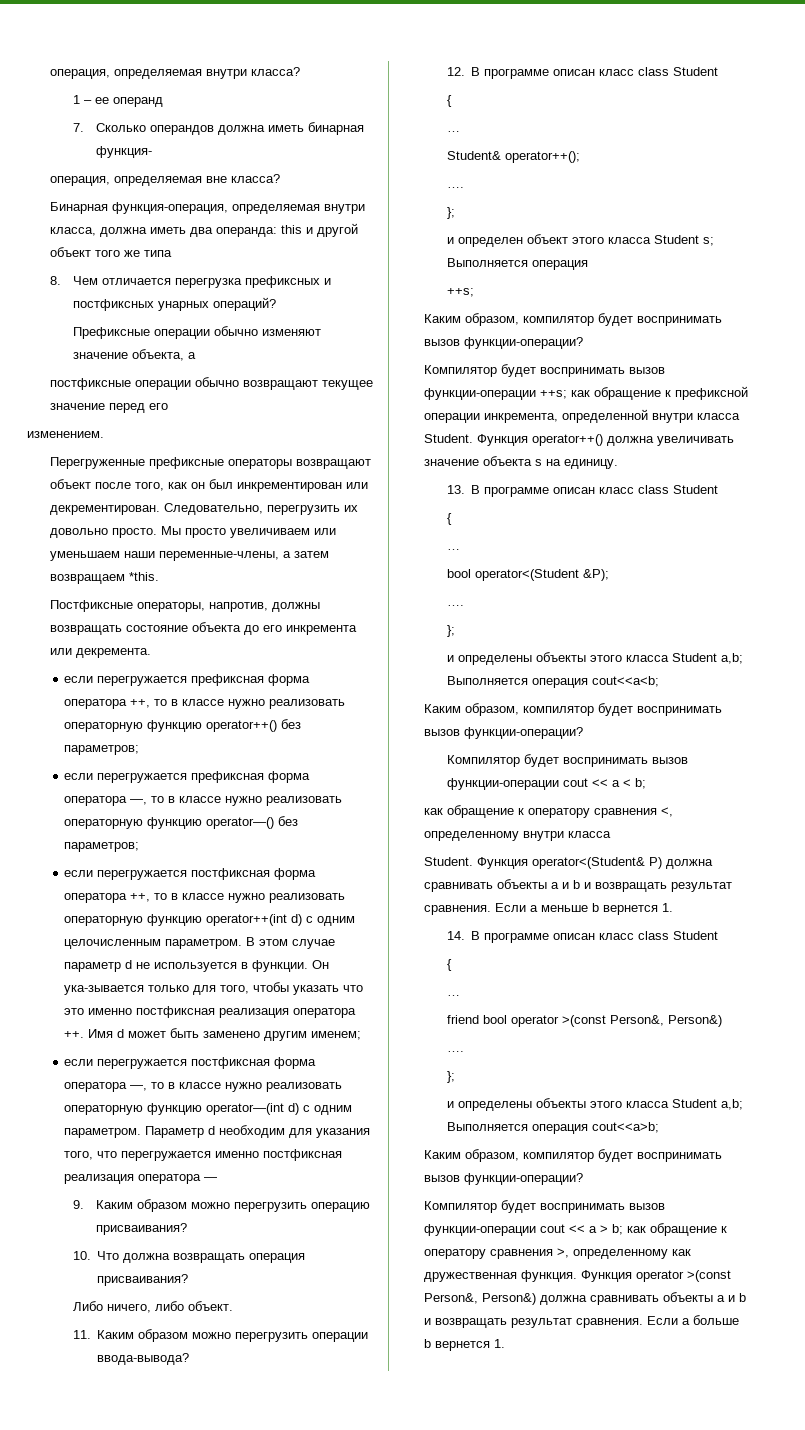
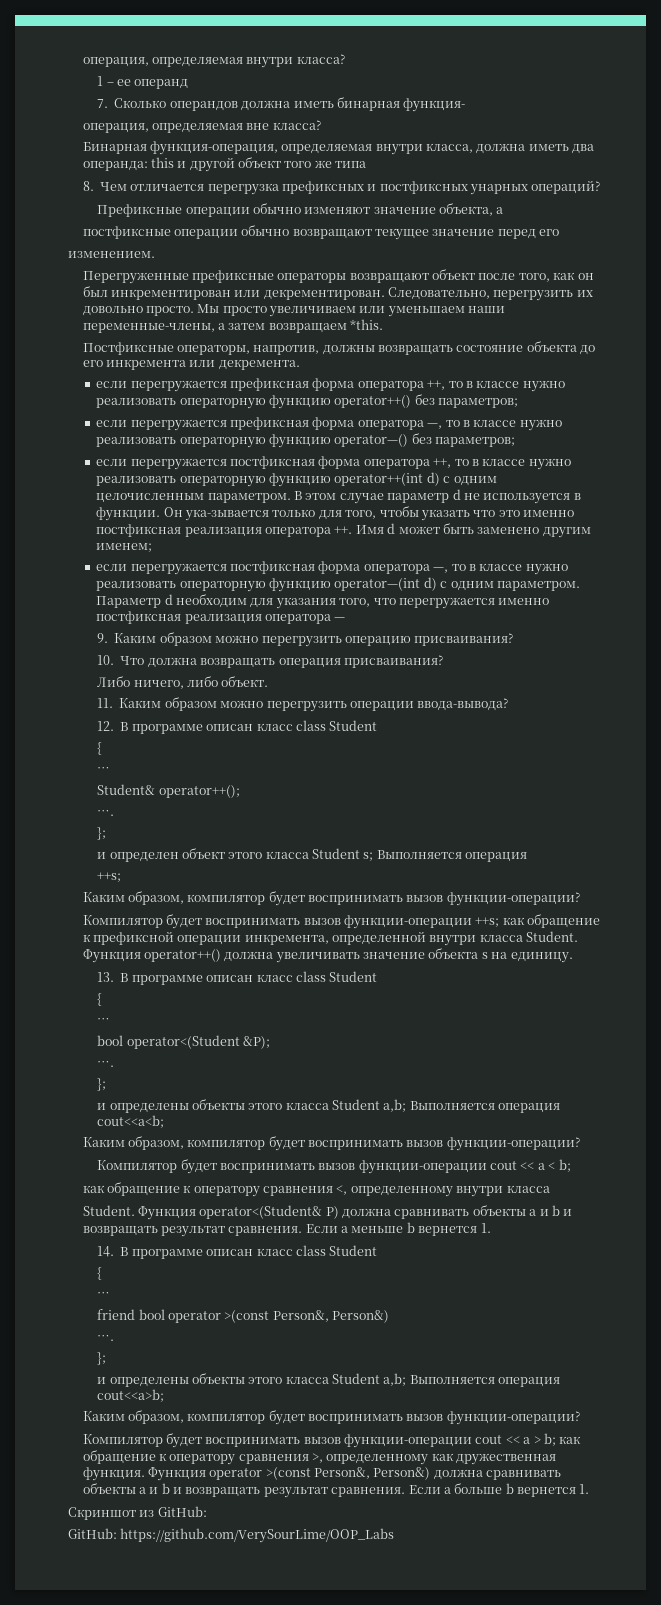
+ Скриншот из GitHub:
+ GitHub: https://github.com/VerySourLime/OOP_Labs

